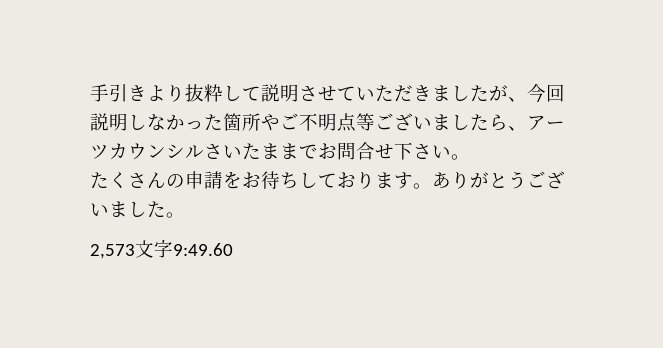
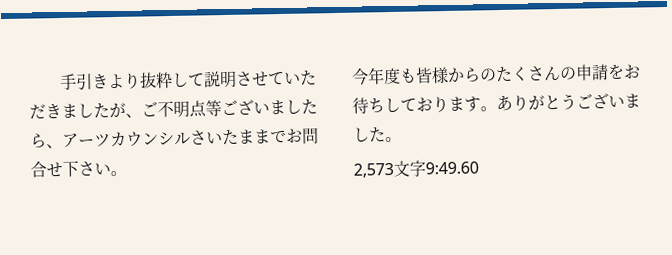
- 手引きより抜粋して説明させていただきましたが、今回説明しなかった箇所やご不明点等ございましたら、アーツカウンシルさいたままでお問合せ下さい。
+ 手引きより抜粋して説明させていただきましたが、ご不明点等ございましたら、アーツカウンシルさいたままでお問合せ下さい。
- たくさんの申請をお待ちしております。
+ 今年度も皆様からのたくさんの申請をお待ちしております。

